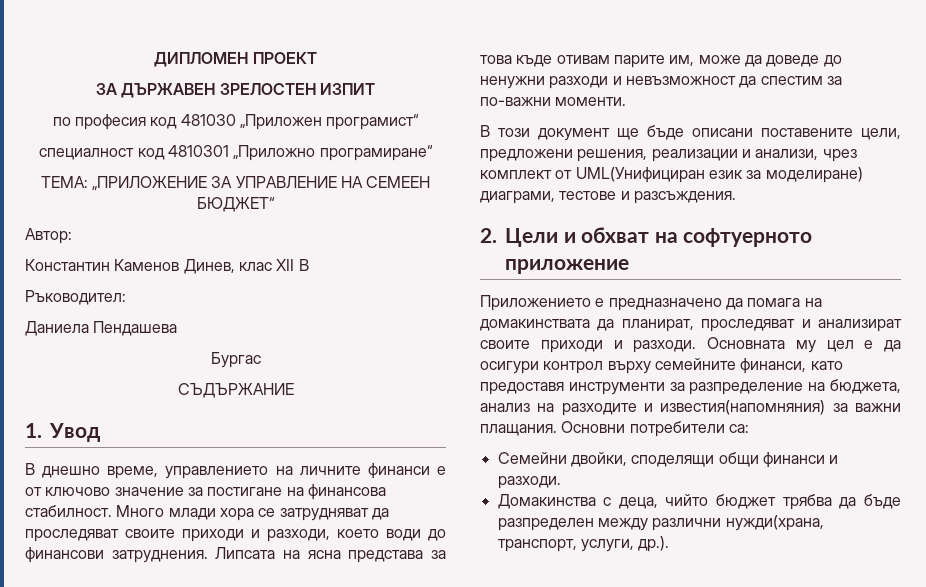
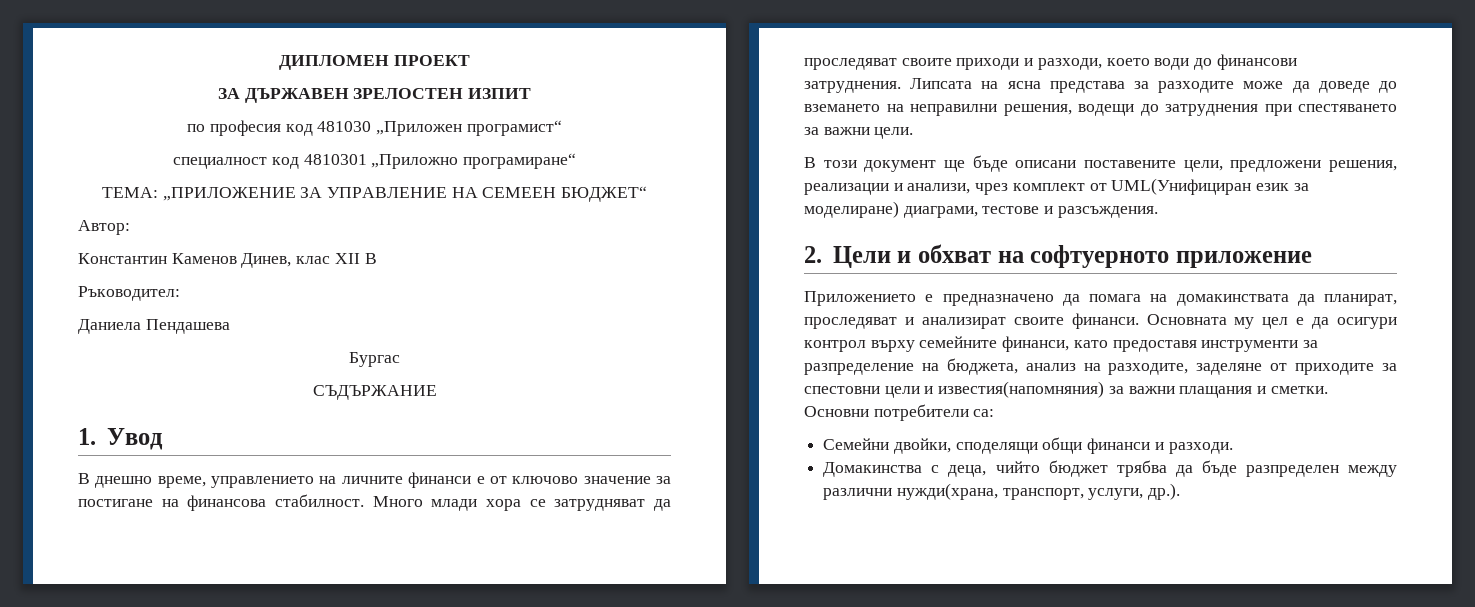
- Липсата на ясна представа за това къде отивам парите им, може да доведе до ненужни разходи и невъзможност да спестим за по-важни моменти.
+ Липсата на ясна представа за разходите може да доведе до вземането на неправилни решения, водещи до затруднения при спестяването за важни цели.
- Приложението е предназначено да помага на домакинствата да планират, проследяват и анализират своите приходи и разходи.
+ Приложението е предназначено да помага на домакинствата да планират, проследяват и анализират своите финанси.
- Основната му цел е да осигури контрол върху семейните финанси, като предоставя инструменти за разпределение на бюджета, анализ на разходите и известия(напомняния) за важни плащания.
+ Основната му цел е да осигури контрол върху семейните финанси, като предоставя инструменти за разпределение на бюджета, анализ на разходите, заделяне от приходите за спестовни цели и известия(напомняния) за важни плащания и сметки.

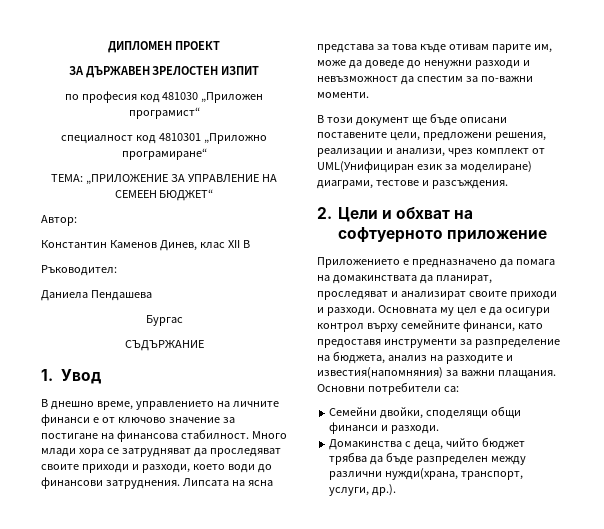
- Липсата на ясна представа за разходите може да доведе до вземането на неправилни решения, водещи до затруднения при спестяването за важни цели.
+ Липсата на ясна представа за това къде отивам парите им, може да доведе до ненужни разходи и невъзможност да спестим за по-важни моменти.
- Приложението е предназначено да помага на домакинствата да планират, проследяват и анализират своите финанси.
+ Приложението е предназначено да помага на домакинствата да планират, проследяват и анализират своите приходи и разходи.
- Основната му цел е да осигури контрол върху семейните финанси, като предоставя инструменти за разпределение на бюджета, анализ на разходите, заделяне от приходите за спестовни цели и известия(напомняния) за важни плащания и сметки.
+ Основната му цел е да осигури контрол върху семейните финанси, като предоставя инструменти за разпределение на бюджета, анализ на разходите и известия(напомняния) за важни плащания.

